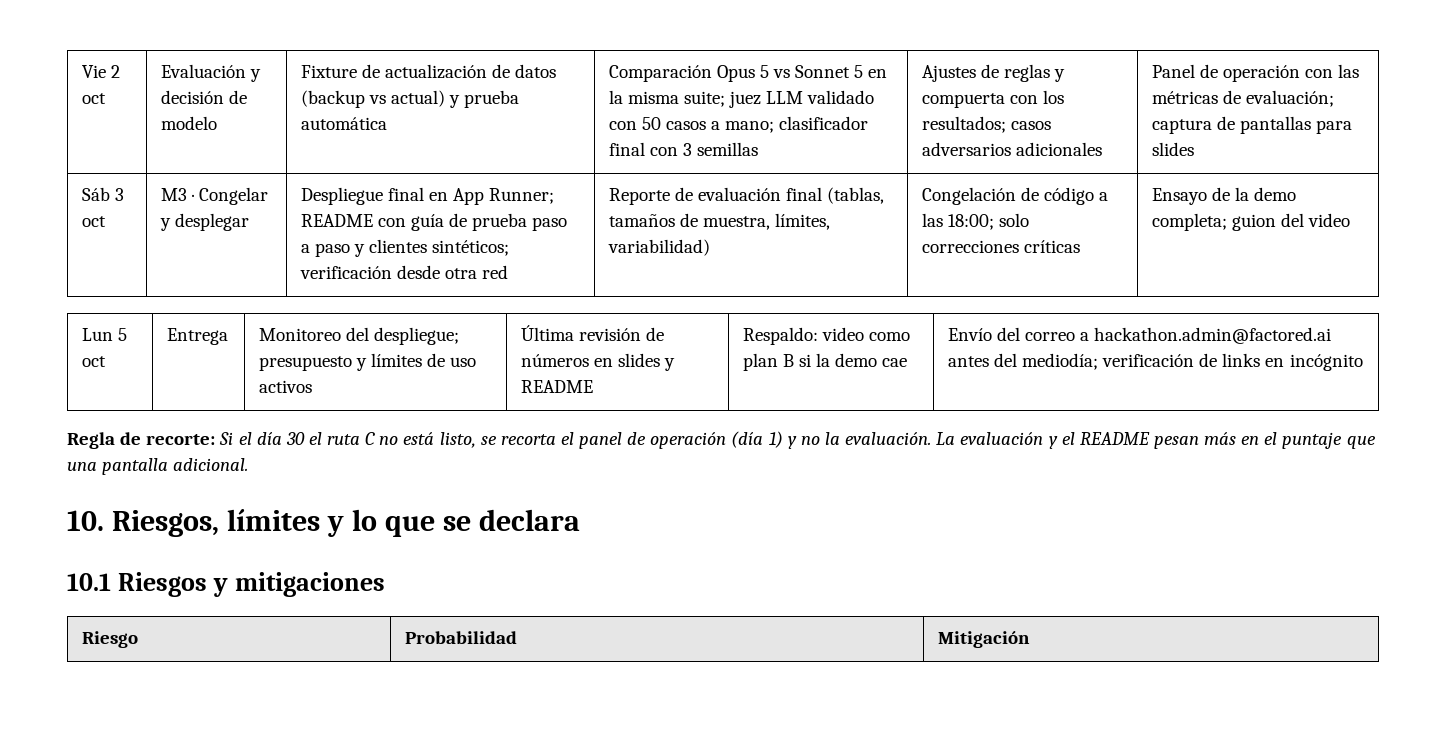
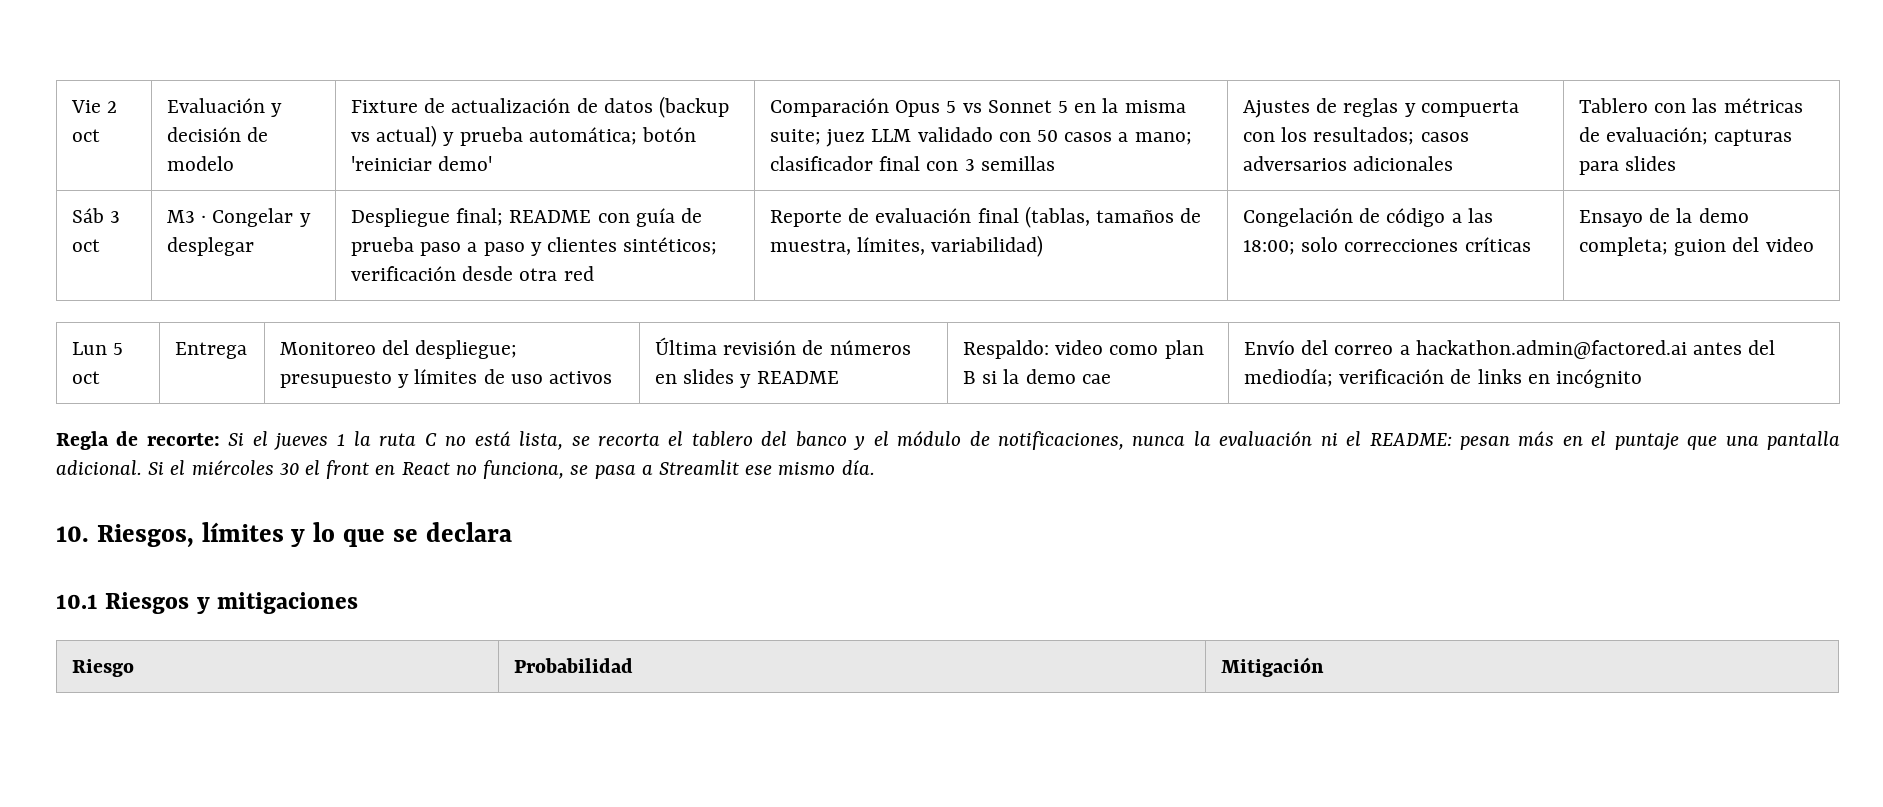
- Fixture de actualización de datos (backup vs actual) y prueba automática
+ Fixture de actualización de datos (backup vs actual) y prueba automática; botón 'reiniciar demo'
- Panel de operación con las métricas de evaluación; captura de pantallas para slides
+ Tablero con las métricas de evaluación; capturas para slides
- Despliegue final en App Runner; README con guía de prueba paso a paso y clientes sintéticos; verificación desde otra red
+ Despliegue final; README con guía de prueba paso a paso y clientes sintéticos; verificación desde otra red
- Regla de recorte: Si el día 30 el ruta C no está listo, se recorta el panel de operación (día 1) y no la evaluación. La evaluación y el README pesan más en el puntaje que una pantalla adicional.
+ Regla de recorte: Si el jueves 1 la ruta C no está lista, se recorta el tablero del banco y el módulo de notificaciones, nunca la evaluación ni el README: pesan más en el puntaje que una pantalla adicional. Si el miércoles 30 el front en React no funciona, se pasa a Streamlit ese mismo día.

